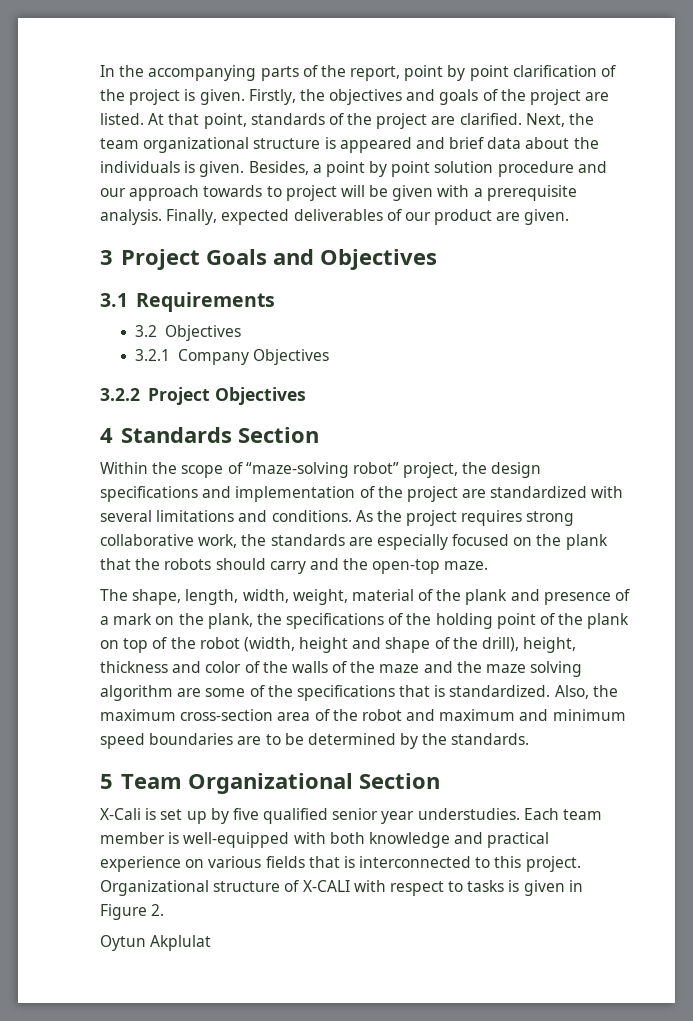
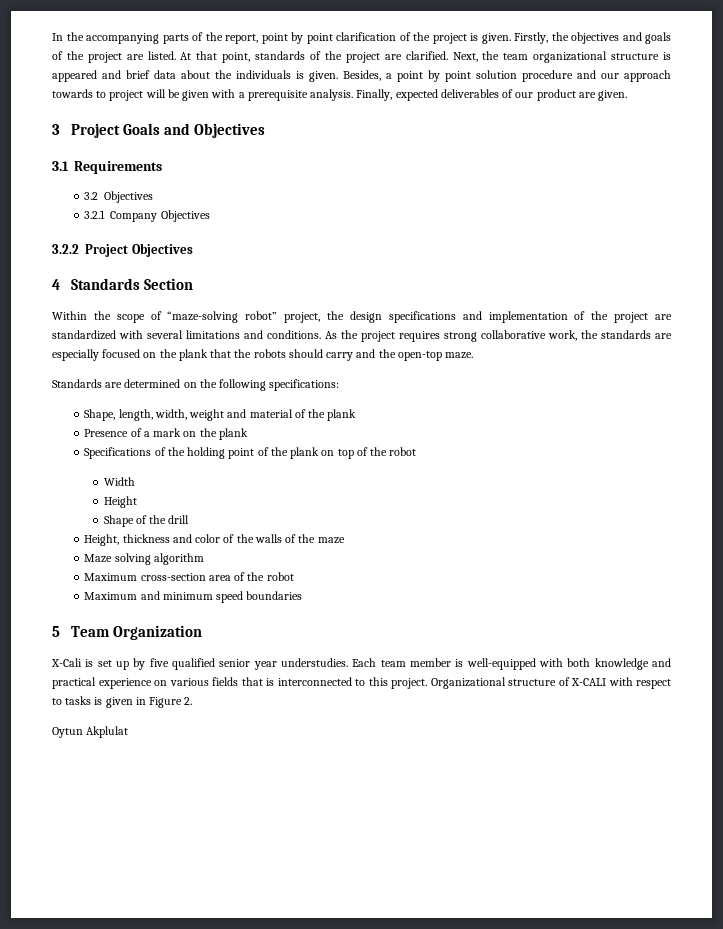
- The shape, length, width, weight, material of the plank and presence of a mark on the plank, the specifications of the holding point of the plank on top of the robot (width, height and shape of the drill), height, thickness and color of the walls of the maze and the maze solving algorithm are some of the specifications that is standardized. Also, the maximum cross-section area of the robot and maximum and minimum speed boundaries are to be determined by the standards.
+ Standards are determined on the following specifications:
+ Shape, length, width, weight and material of the plank
+ Presence of a mark on the plank
+ Specifications of the holding point of the plank on top of the robot
+ Width
+ Height
+ Shape of the drill
+ Height, thickness and color of the walls of the maze
+ Maze solving algorithm
+ Maximum cross-section area of the robot
+ Maximum and minimum speed boundaries
- 5 Team Organizational Section
+ 5 Team Organization

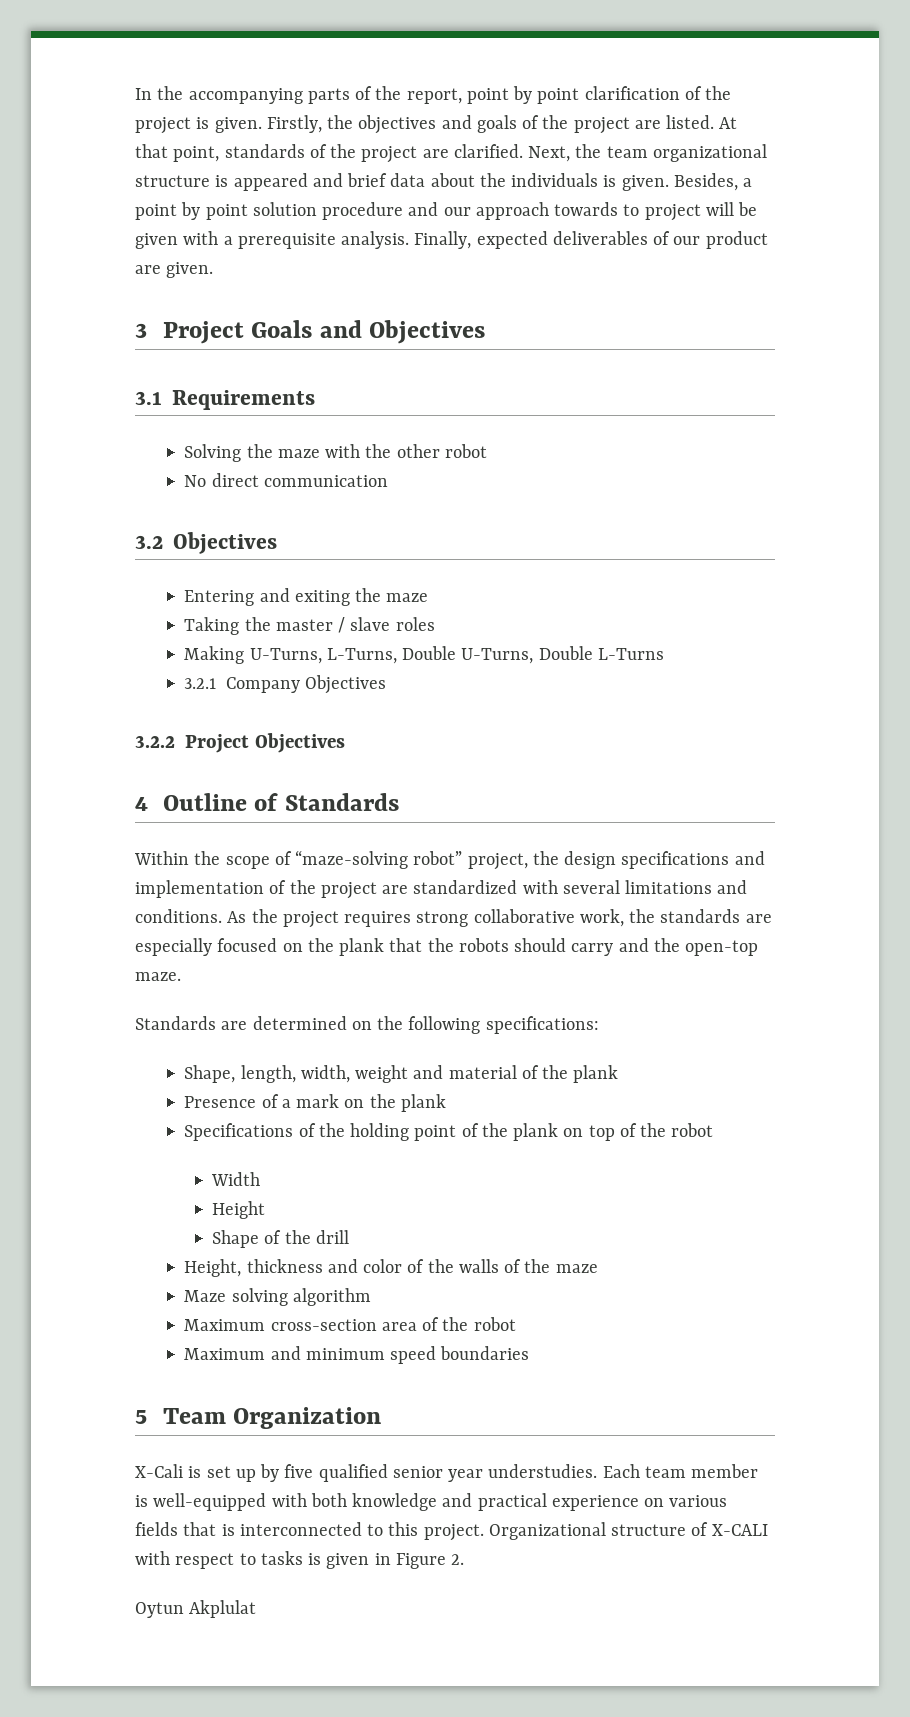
+ Solving the maze with the other robot
+ No direct communication
  3.2 Objectives
+ Entering and exiting the maze
+ Taking the master / slave roles
+ Making U-Turns, L-Turns, Double U-Turns, Double L-Turns
- 4 Standards Section
+ 4 Outline of Standards

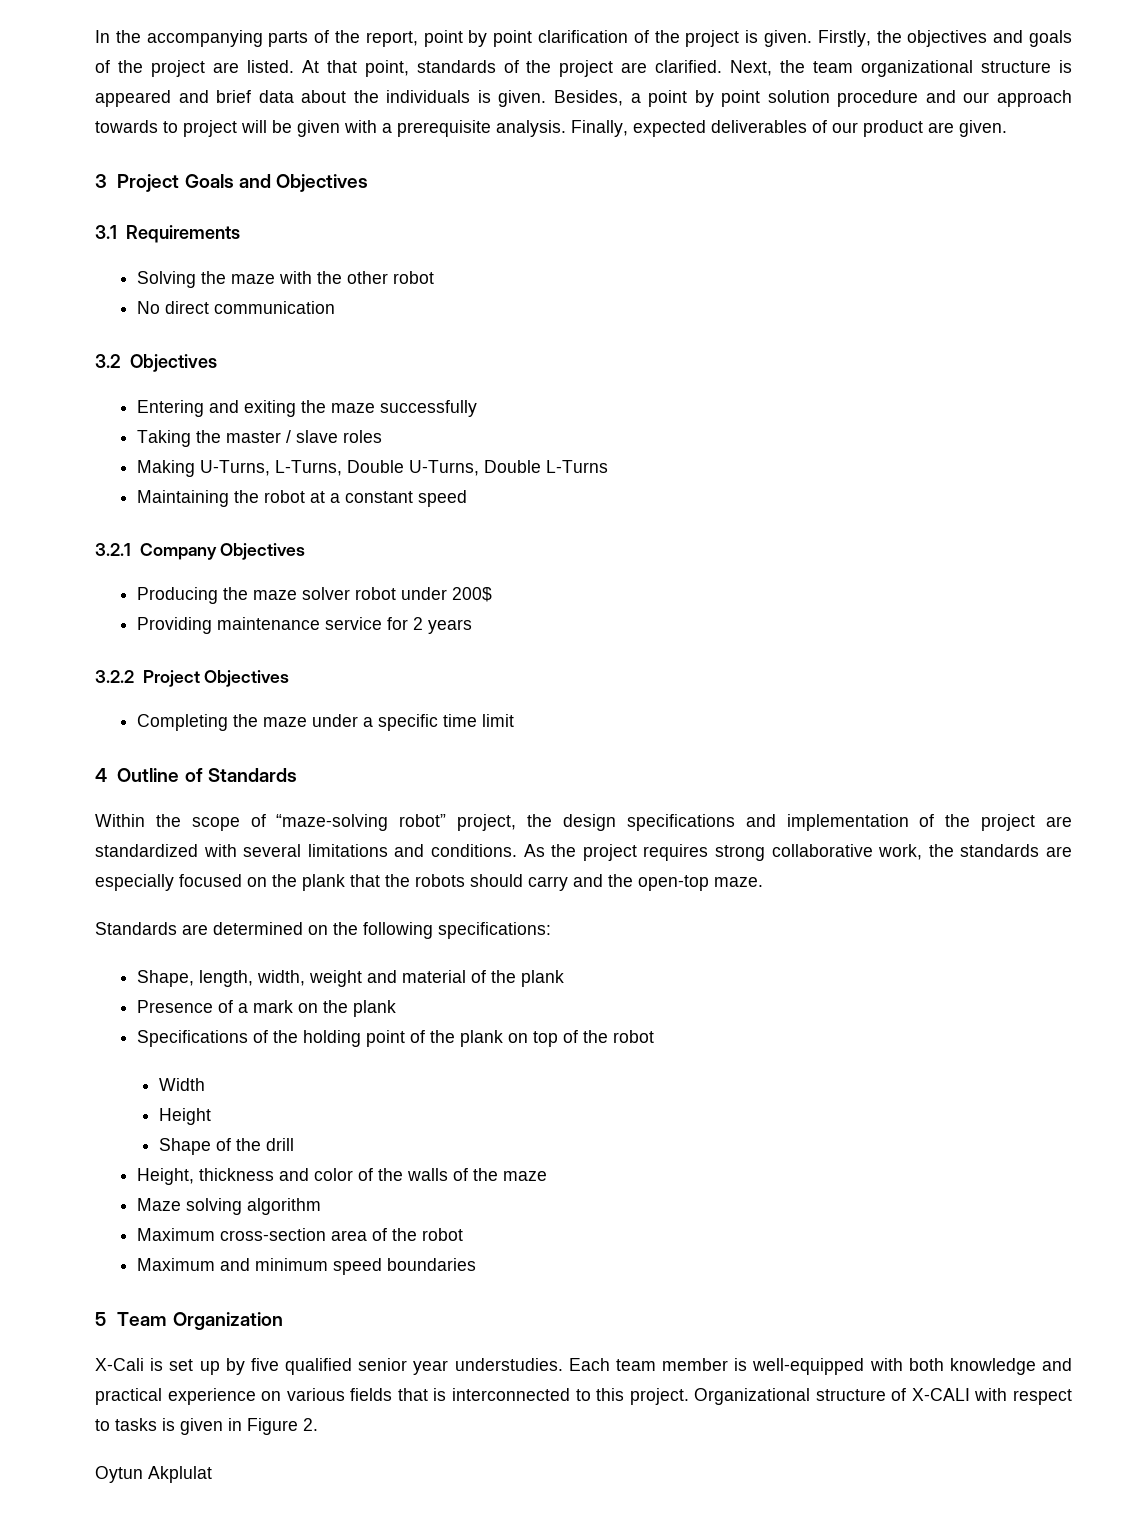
- Entering and exiting the maze
+ Entering and exiting the maze successfully
+ Maintaining the robot at a constant speed
  3.2.1 Company Objectives
+ Producing the maze solver robot under 200$
+ Providing maintenance service for 2 years
  3.2.2 Project Objectives
+ Completing the maze under a specific time limit

